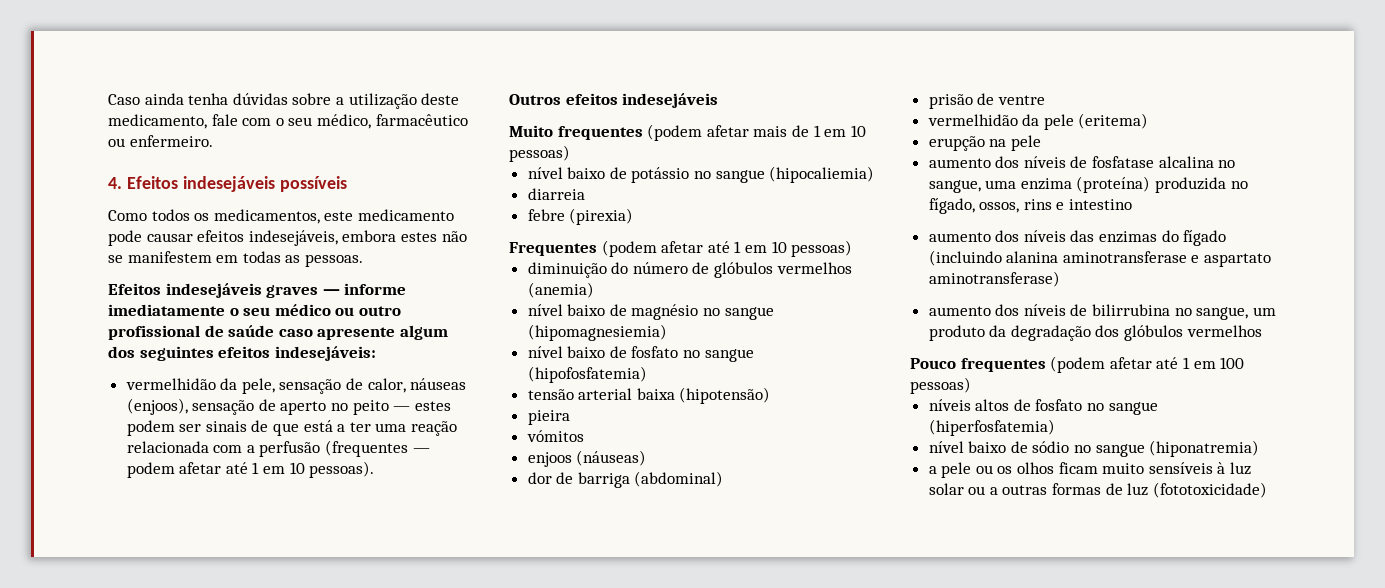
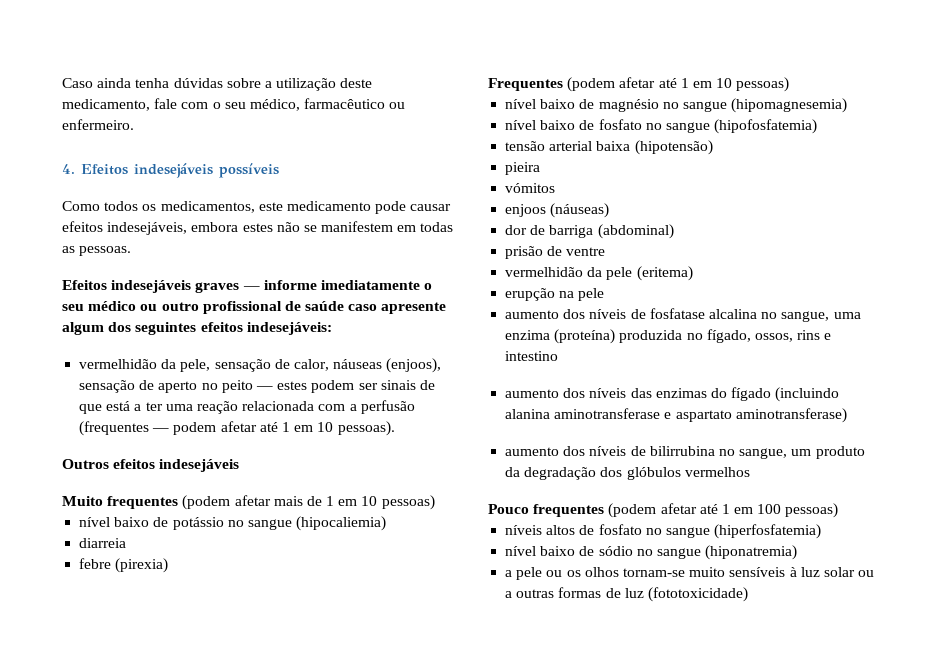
- diminuição do número de glóbulos vermelhos (anemia)
- nível baixo de magnésio no sangue (hipomagnesiemia)
+ nível baixo de magnésio no sangue (hipomagnesemia)
- a pele ou os olhos ficam muito sensíveis à luz solar ou a outras formas de luz (fototoxicidade)
+ a pele ou os olhos tornam-se muito sensíveis à luz solar ou a outras formas de luz (fototoxicidade)

